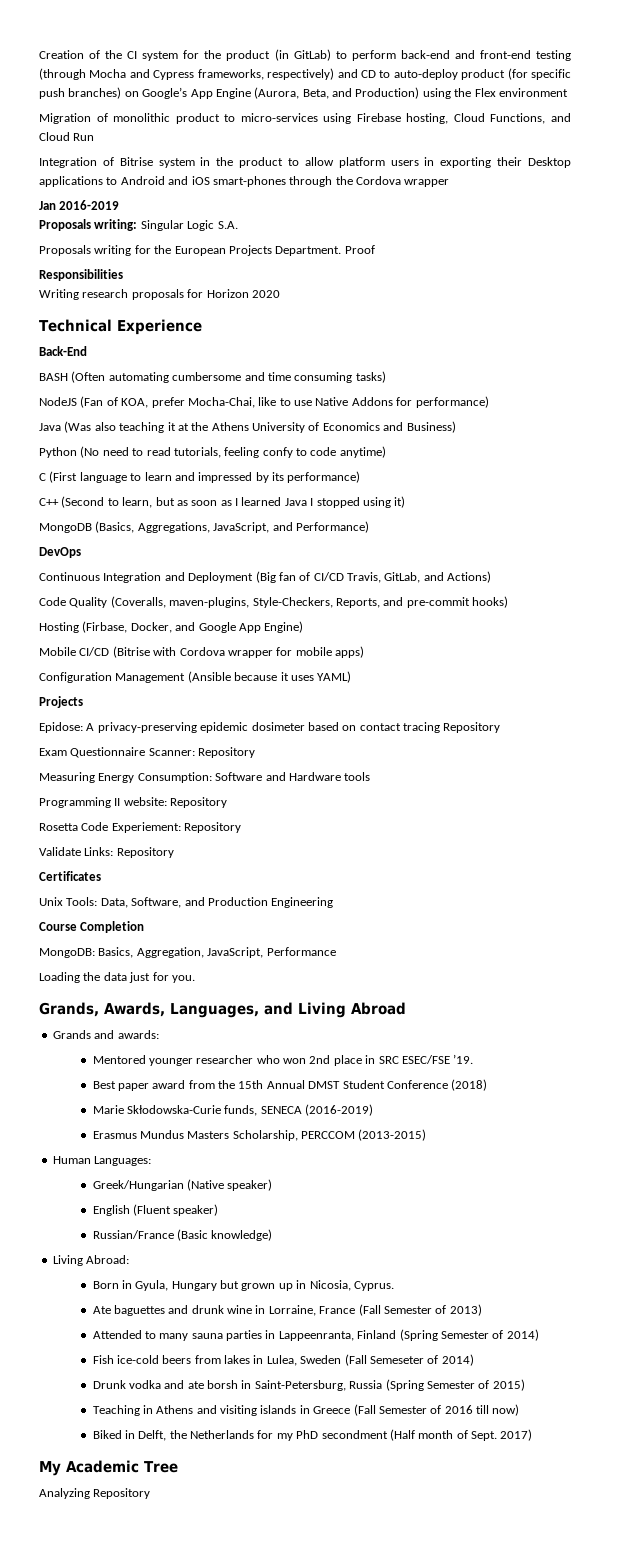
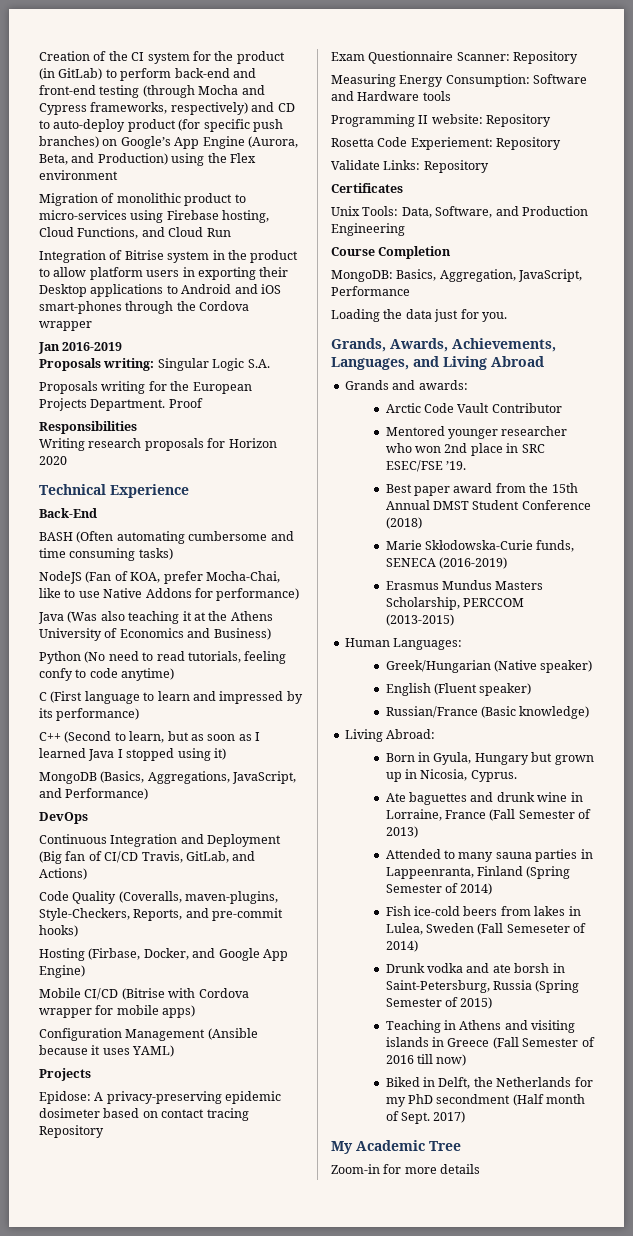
- Grands, Awards, Languages, and Living Abroad
+ Grands, Awards, Achievements, Languages, and Living Abroad
+ Arctic Code Vault Contributor
- Analyzing Repository
+ Zoom-in for more details

